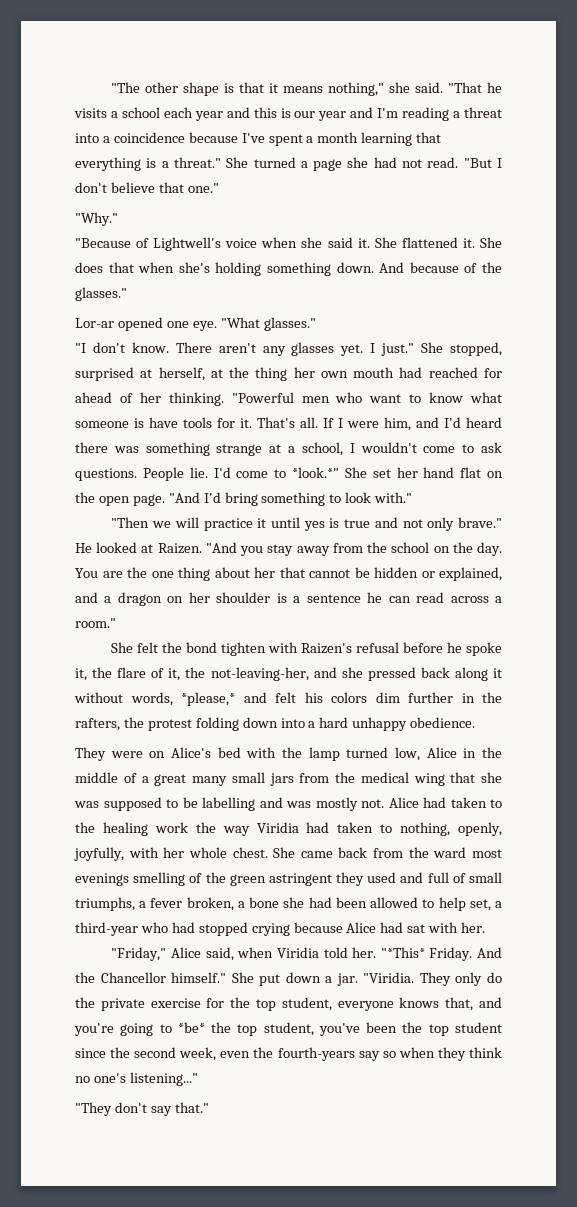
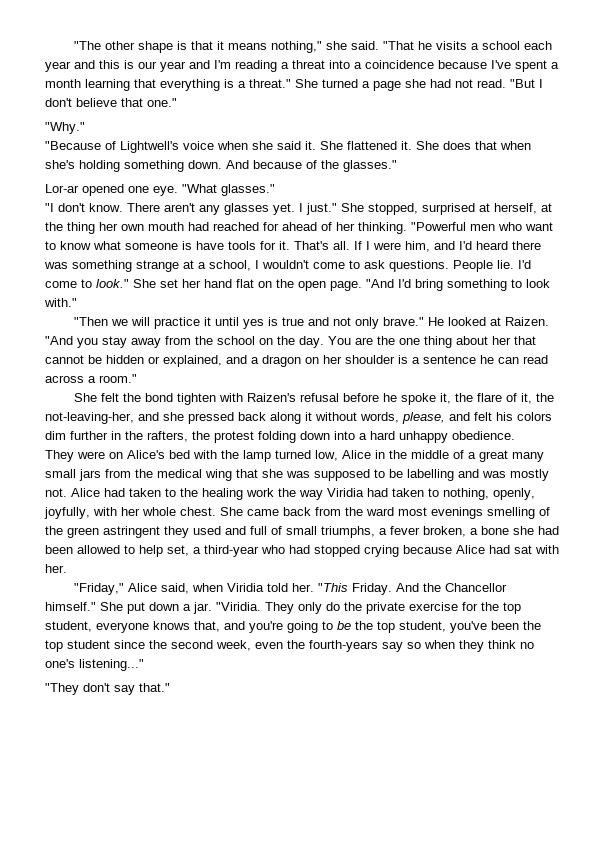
- I'd come to *look.*" She set her hand flat on the open page.
+ I'd come to look." She set her hand flat on the open page.
- She felt the bond tighten with Raizen's refusal before he spoke it, the flare of it, the not-leaving-her, and she pressed back along it without words, *please,* and felt his colors dim further in the rafters, the protest folding down into a hard unhappy obedience.
+ She felt the bond tighten with Raizen's refusal before he spoke it, the flare of it, the not-leaving-her, and she pressed back along it without words, please, and felt his colors dim further in the rafters, the protest folding down into a hard unhappy obedience.
- "*This* Friday.
+ "This Friday.
- They only do the private exercise for the top student, everyone knows that, and you're going to *be* the top student, you've been the top student since the second week, even the fourth-years say so when they think no one's listening..."
+ They only do the private exercise for the top student, everyone knows that, and you're going to be the top student, you've been the top student since the second week, even the fourth-years say so when they think no one's listening..."

